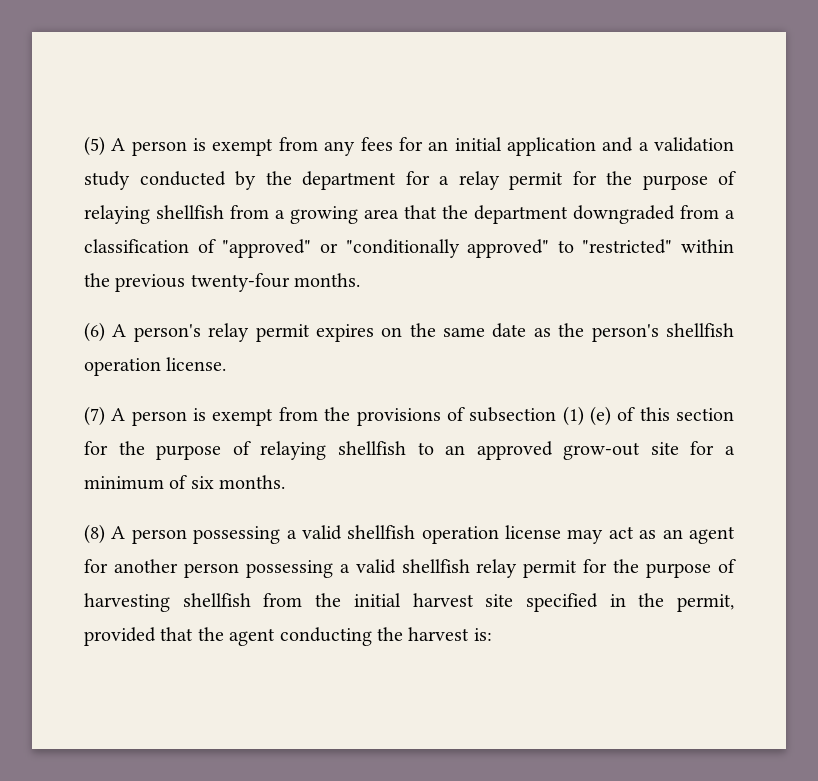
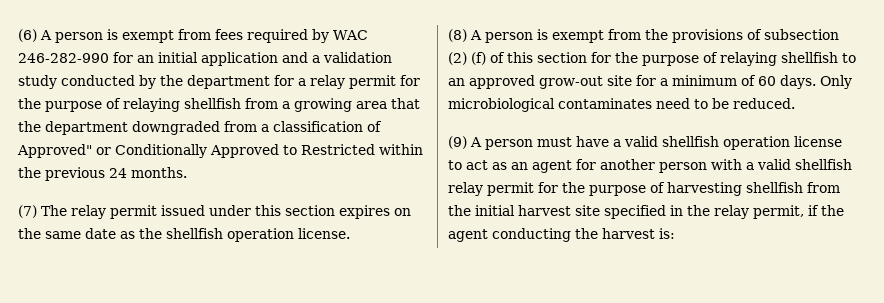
- (5) A person is exempt from any fees for an initial application and a validation study conducted by the department for a relay permit for the purpose of relaying shellfish from a growing area that the department downgraded from a classification of "approved" or "conditionally approved" to "restricted" within the previous twenty-four months.
- (6) A person's relay permit expires on the same date as the person's shellfish operation license.
+ (6) A person is exempt from fees required by WAC 246-282-990 for an initial application and a validation study conducted by the department for a relay permit for the purpose of relaying shellfish from a growing area that the department downgraded from a classification of Approved" or Conditionally Approved to Restricted within the previous 24 months.
+ (7) The relay permit issued under this section expires on the same date as the shellfish operation license.
- (7) A person is exempt from the provisions of subsection (1) (e) of this section for the purpose of relaying shellfish to an approved grow-out site for a minimum of six months.
- (8) A person possessing a valid shellfish operation license may act as an agent for another person possessing a valid shellfish relay permit for the purpose of harvesting shellfish from the initial harvest site specified in the permit, provided that the agent conducting the harvest is:
+ (8) A person is exempt from the provisions of subsection (2) (f) of this section for the purpose of relaying shellfish to an approved grow-out site for a minimum of 60 days. Only microbiological contaminates need to be reduced.
+ (9) A person must have a valid shellfish operation license to act as an agent for another person with a valid shellfish relay permit for the purpose of harvesting shellfish from the initial harvest site specified in the relay permit, if the agent conducting the harvest is:

